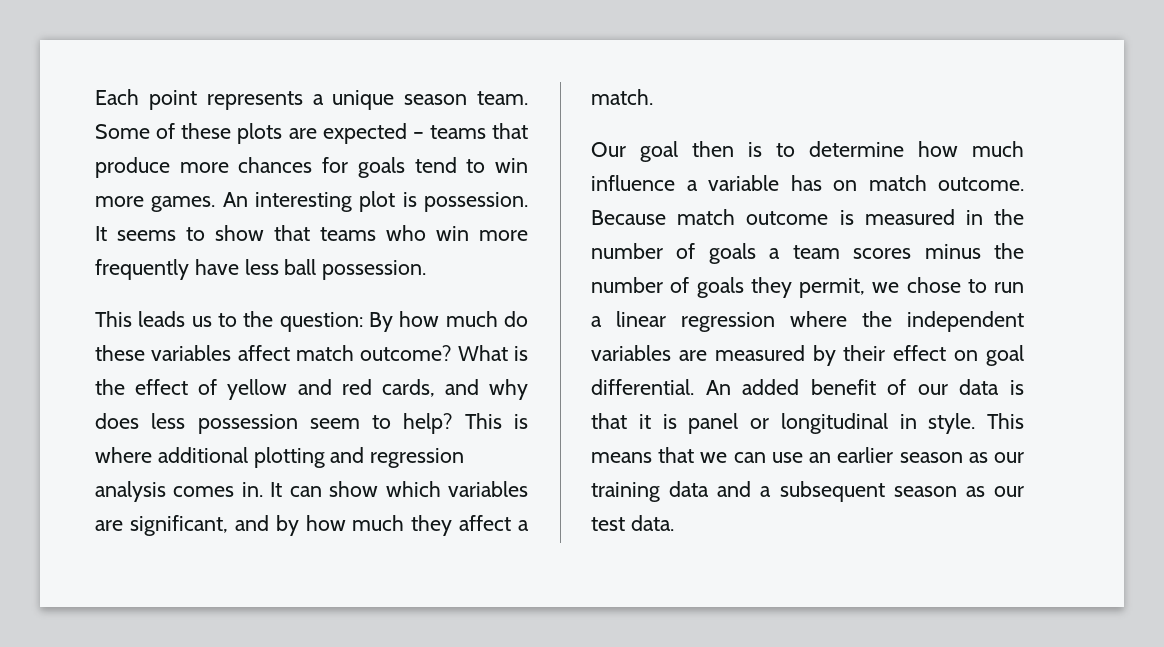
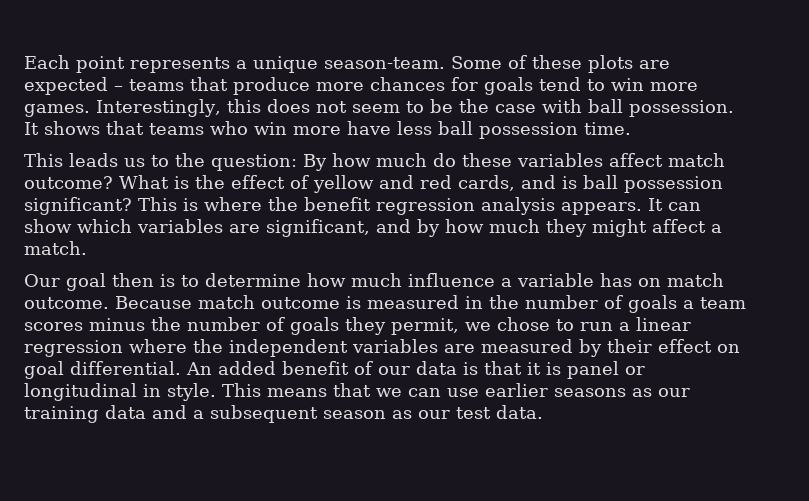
- Each point represents a unique season team.
+ Each point represents a unique season-team.
- An interesting plot is possession. It seems to show that teams who win more frequently have less ball possession.
+ Interestingly, this does not seem to be the case with ball possession. It shows that teams who win more have less ball possession time.
- What is the effect of yellow and red cards, and why does less possession seem to help? This is where additional plotting and regression analysis comes in.
+ What is the effect of yellow and red cards, and is ball possession significant? This is where the benefit regression analysis appears.
- It can show which variables are significant, and by how much they affect a match.
+ It can show which variables are significant, and by how much they might affect a match.
- This means that we can use an earlier season as our training data and a subsequent season as our test data.
+ This means that we can use earlier seasons as our training data and a subsequent season as our test data.

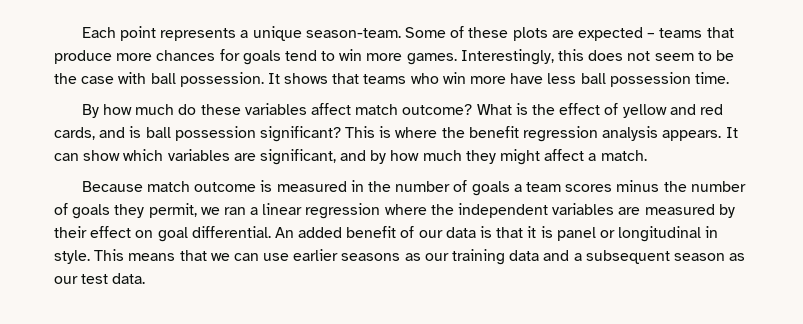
- This leads us to the question: By how much do these variables affect match outcome?
+ By how much do these variables affect match outcome?
- Our goal then is to determine how much influence a variable has on match outcome. Because match outcome is measured in the number of goals a team scores minus the number of goals they permit, we chose to run a linear regression where the independent variables are measured by their effect on goal differential.
+ Because match outcome is measured in the number of goals a team scores minus the number of goals they permit, we ran a linear regression where the independent variables are measured by their effect on goal differential.

